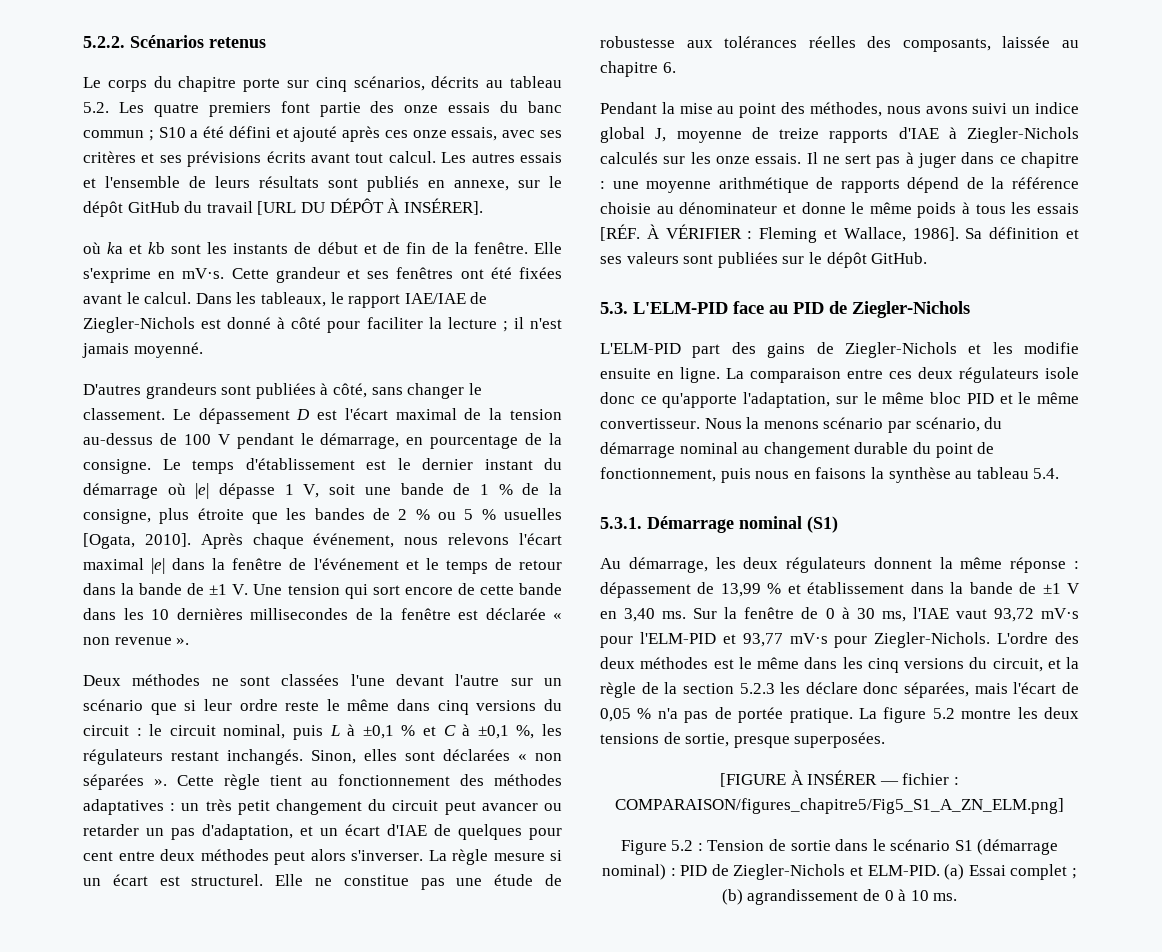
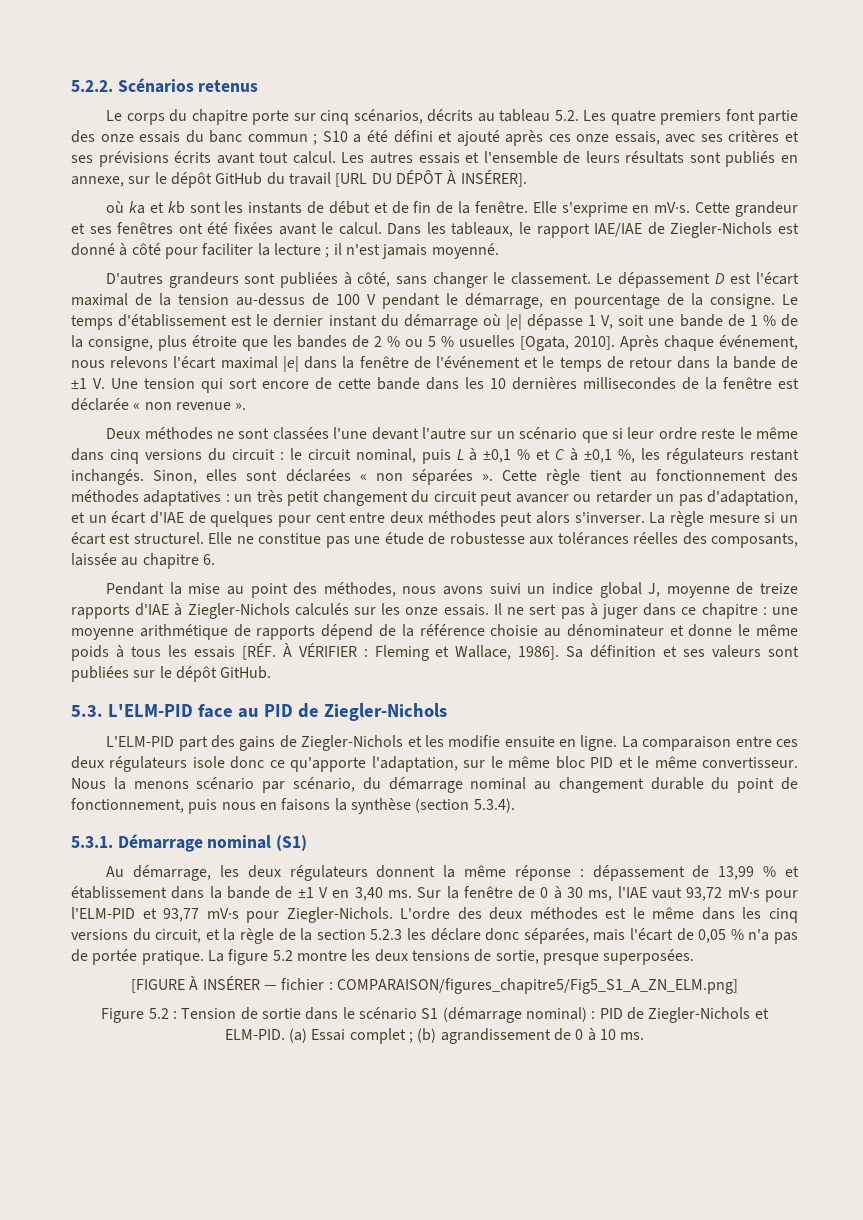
- Nous la menons scénario par scénario, du démarrage nominal au changement durable du point de fonctionnement, puis nous en faisons la synthèse au tableau 5.4.
+ Nous la menons scénario par scénario, du démarrage nominal au changement durable du point de fonctionnement, puis nous en faisons la synthèse (section 5.3.4).

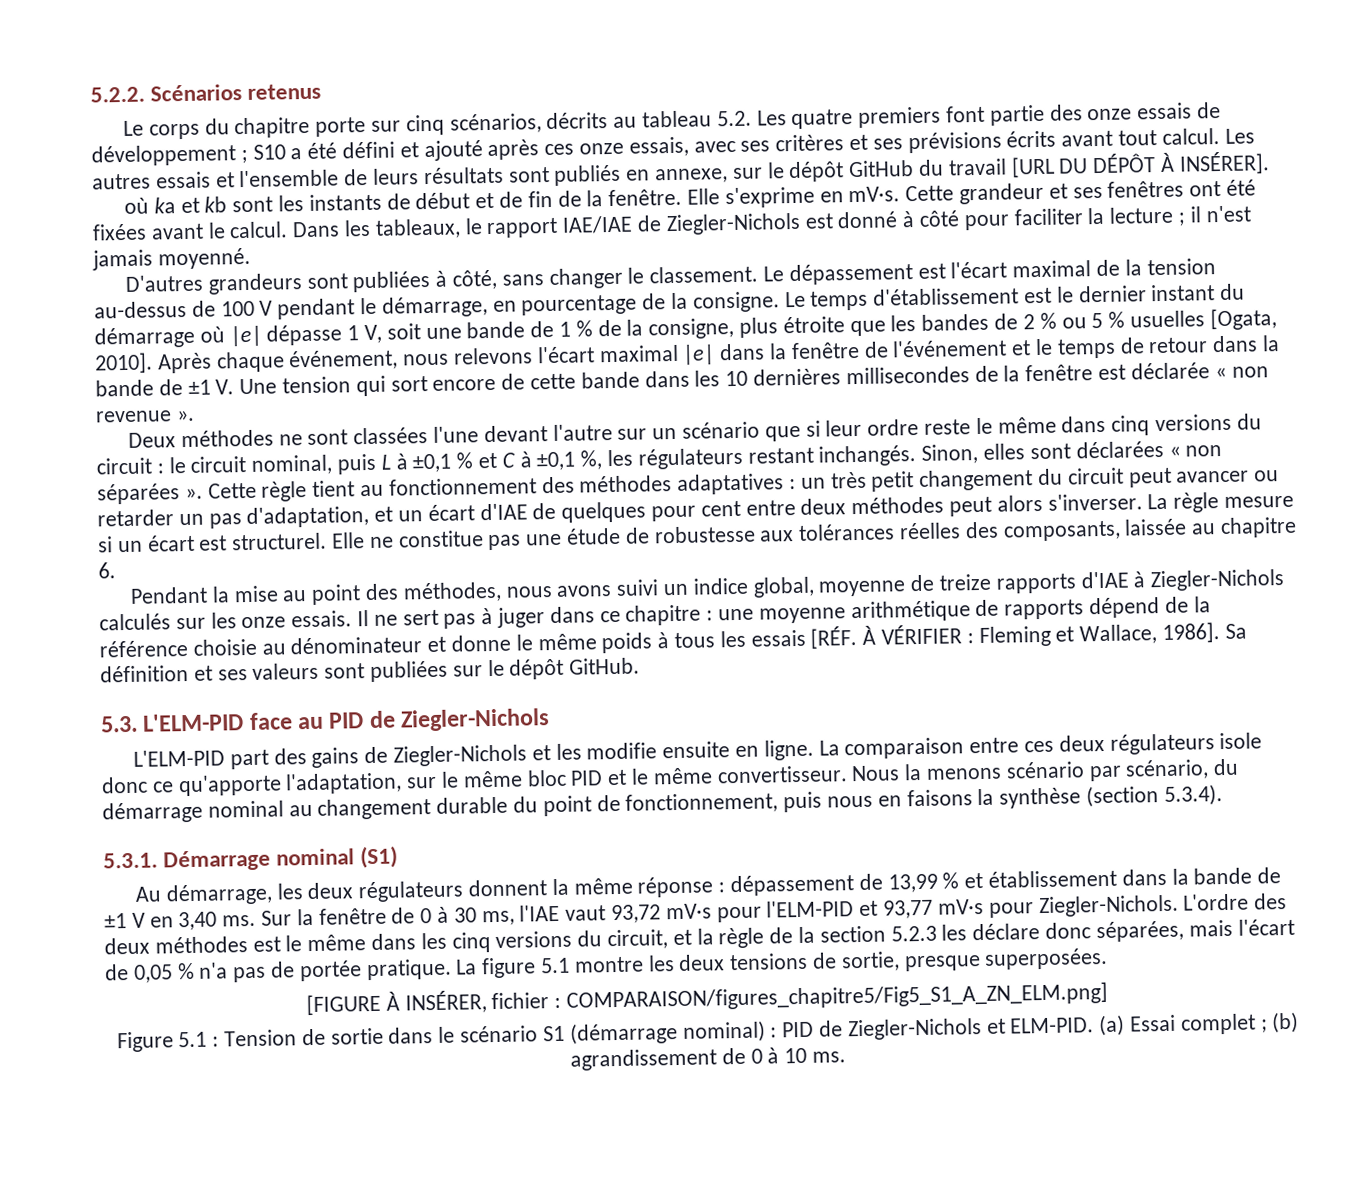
- Le corps du chapitre porte sur cinq scénarios, décrits au tableau 5.2. Les quatre premiers font partie des onze essais du banc commun ; S10 a été défini et ajouté après ces onze essais, avec ses critères et ses prévisions écrits avant tout calcul.
+ Le corps du chapitre porte sur cinq scénarios, décrits au tableau 5.2. Les quatre premiers font partie des onze essais de développement ; S10 a été défini et ajouté après ces onze essais, avec ses critères et ses prévisions écrits avant tout calcul.
- Le dépassement D est l'écart maximal de la tension au-dessus de 100 V pendant le démarrage, en pourcentage de la consigne.
+ Le dépassement est l'écart maximal de la tension au-dessus de 100 V pendant le démarrage, en pourcentage de la consigne.
- Pendant la mise au point des méthodes, nous avons suivi un indice global J, moyenne de treize rapports d'IAE à Ziegler-Nichols calculés sur les onze essais.
+ Pendant la mise au point des méthodes, nous avons suivi un indice global, moyenne de treize rapports d'IAE à Ziegler-Nichols calculés sur les onze essais.
- La figure 5.2 montre les deux tensions de sortie, presque superposées.
+ La figure 5.1 montre les deux tensions de sortie, presque superposées.
- [FIGURE À INSÉRER — fichier : COMPARAISON/figures_chapitre5/Fig5_S1_A_ZN_ELM.png]
+ [FIGURE À INSÉRER, fichier : COMPARAISON/figures_chapitre5/Fig5_S1_A_ZN_ELM.png]
- Figure 5.2 : Tension de sortie dans le scénario S1 (démarrage nominal) : PID de Ziegler-Nichols et ELM-PID.
+ Figure 5.1 : Tension de sortie dans le scénario S1 (démarrage nominal) : PID de Ziegler-Nichols et ELM-PID.

